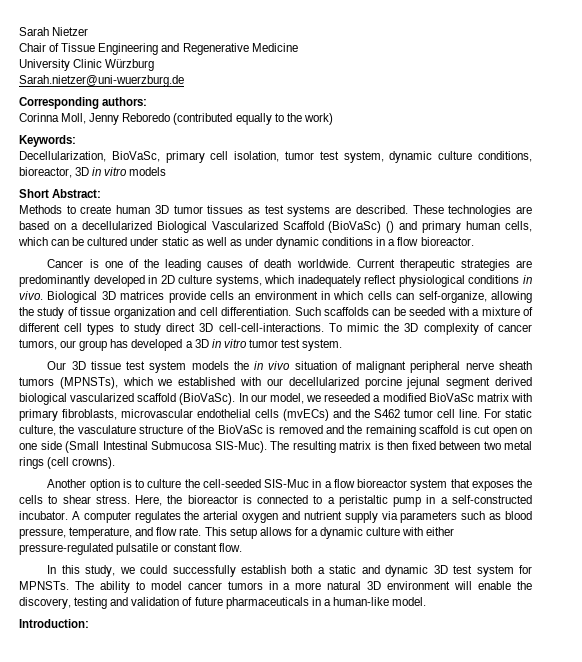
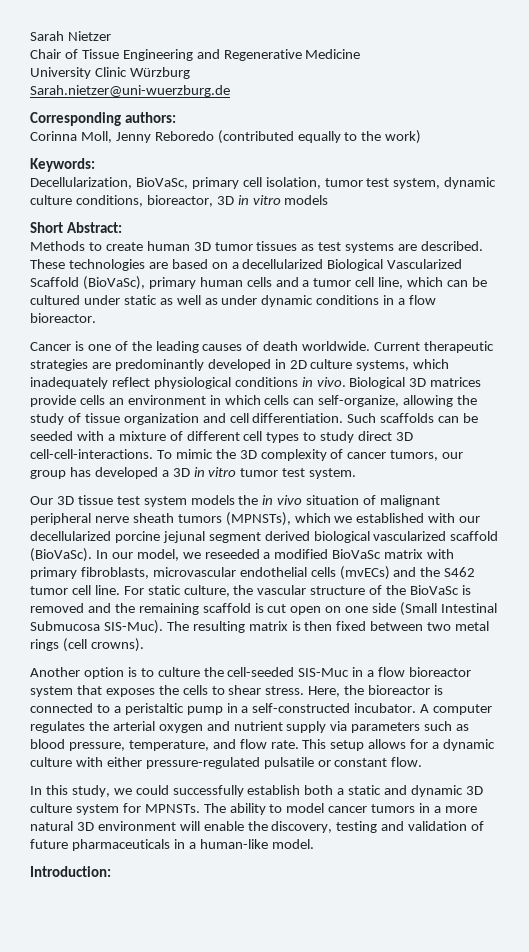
- These technologies are based on a decellularized Biological Vascularized Scaffold (BioVaSc) () and primary human cells, which can be cultured under static as well as under dynamic conditions in a flow bioreactor.
+ These technologies are based on a decellularized Biological Vascularized Scaffold (BioVaSc), primary human cells and a tumor cell line, which can be cultured under static as well as under dynamic conditions in a flow bioreactor.
- For static culture, the vasculature structure of the BioVaSc is removed and the remaining scaffold is cut open on one side (Small Intestinal Submucosa SIS-Muc).
+ For static culture, the vascular structure of the BioVaSc is removed and the remaining scaffold is cut open on one side (Small Intestinal Submucosa SIS-Muc).
- In this study, we could successfully establish both a static and dynamic 3D test system for MPNSTs.
+ In this study, we could successfully establish both a static and dynamic 3D culture system for MPNSTs.

